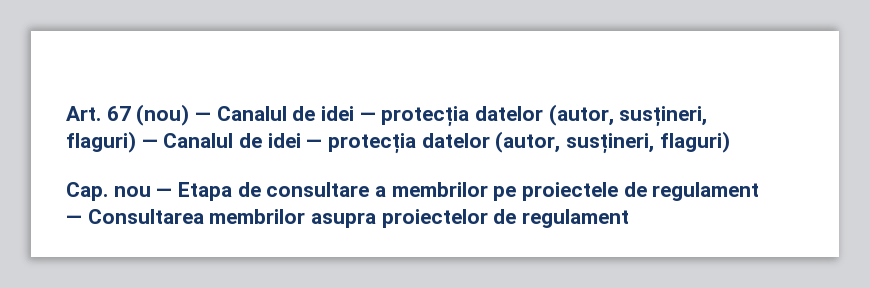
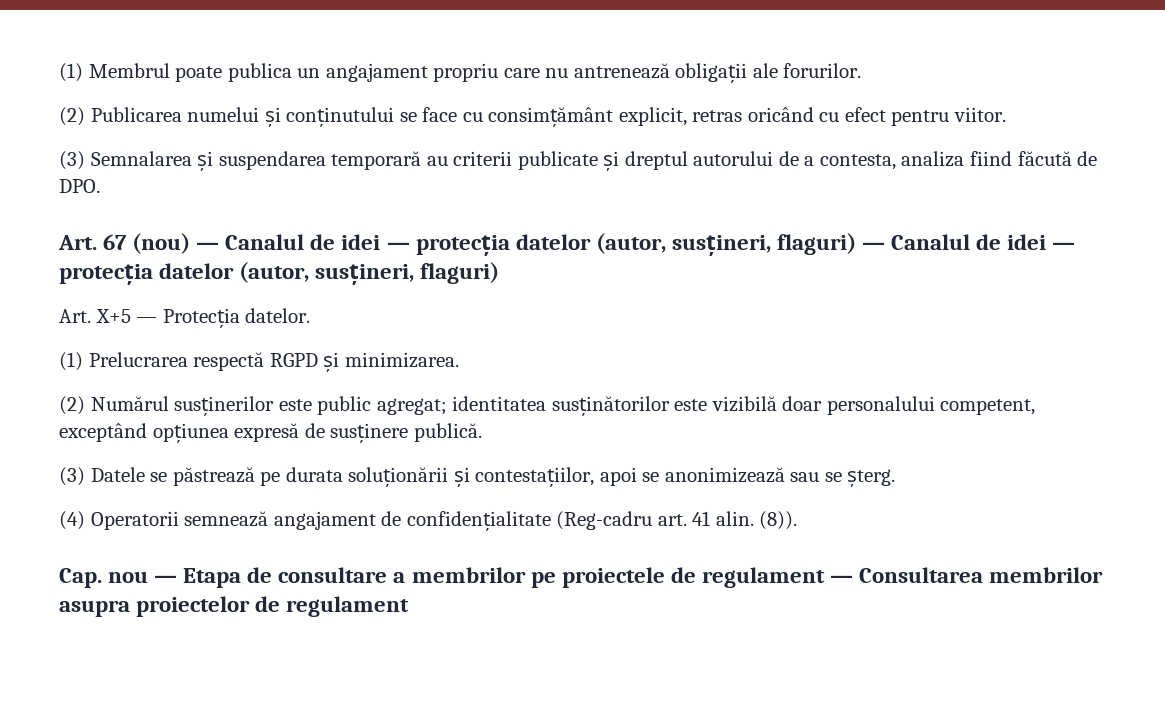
+ (1) Membrul poate publica un angajament propriu care nu antrenează obligații ale forurilor.
+ (2) Publicarea numelui și conținutului se face cu consimțământ explicit, retras oricând cu efect pentru viitor.
+ (3) Semnalarea și suspendarea temporară au criterii publicate și dreptul autorului de a contesta, analiza fiind făcută de DPO.
+ Art. X+5 — Protecția datelor.
+ (1) Prelucrarea respectă RGPD și minimizarea.
+ (2) Numărul susținerilor este public agregat; identitatea susținătorilor este vizibilă doar personalului competent, exceptând opțiunea expresă de susținere publică.
+ (3) Datele se păstrează pe durata soluționării și contestațiilor, apoi se anonimizează sau se șterg.
+ (4) Operatorii semnează angajament de confidențialitate (Reg-cadru art. 41 alin. (8)).

